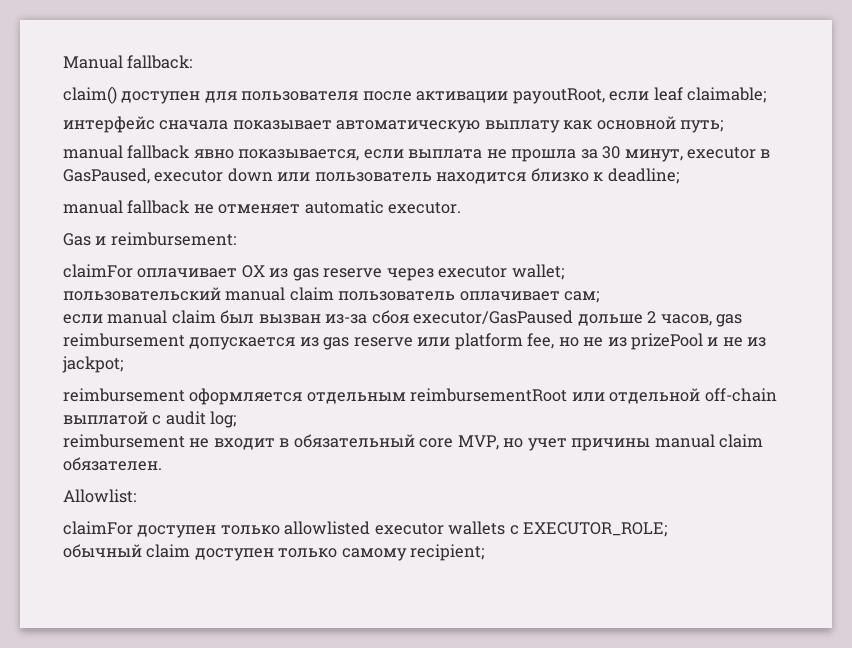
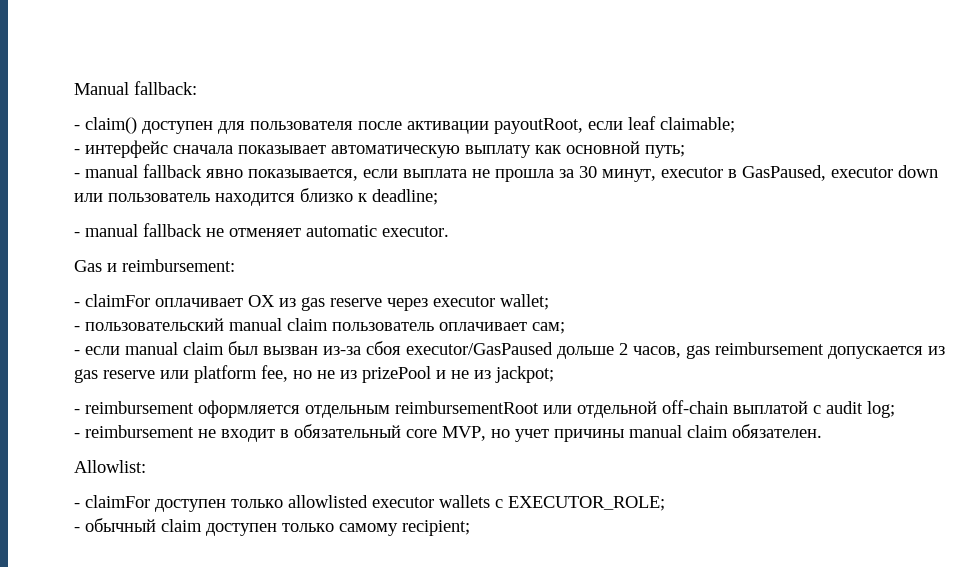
- claim() доступен для пользователя после активации payoutRoot, если leaf claimable;
+ - claim() доступен для пользователя после активации payoutRoot, если leaf claimable;
- интерфейс сначала показывает автоматическую выплату как основной путь;
+ - интерфейс сначала показывает автоматическую выплату как основной путь;
- manual fallback явно показывается, если выплата не прошла за 30 минут, executor в GasPaused, executor down или пользователь находится близко к deadline;
+ - manual fallback явно показывается, если выплата не прошла за 30 минут, executor в GasPaused, executor down или пользователь находится близко к deadline;
- manual fallback не отменяет automatic executor.
+ - manual fallback не отменяет automatic executor.
- claimFor оплачивает OX из gas reserve через executor wallet;
+ - claimFor оплачивает OX из gas reserve через executor wallet;
- пользовательский manual claim пользователь оплачивает сам;
+ - пользовательский manual claim пользователь оплачивает сам;
- если manual claim был вызван из-за сбоя executor/GasPaused дольше 2 часов, gas reimbursement допускается из gas reserve или platform fee, но не из prizePool и не из jackpot;
+ - если manual claim был вызван из-за сбоя executor/GasPaused дольше 2 часов, gas reimbursement допускается из gas reserve или platform fee, но не из prizePool и не из jackpot;
- reimbursement оформляется отдельным reimbursementRoot или отдельной off-chain выплатой с audit log;
+ - reimbursement оформляется отдельным reimbursementRoot или отдельной off-chain выплатой с audit log;
- reimbursement не входит в обязательный core MVP, но учет причины manual claim обязателен.
+ - reimbursement не входит в обязательный core MVP, но учет причины manual claim обязателен.
- claimFor доступен только allowlisted executor wallets с EXECUTOR_ROLE;
+ - claimFor доступен только allowlisted executor wallets с EXECUTOR_ROLE;
- обычный claim доступен только самому recipient;
+ - обычный claim доступен только самому recipient;

